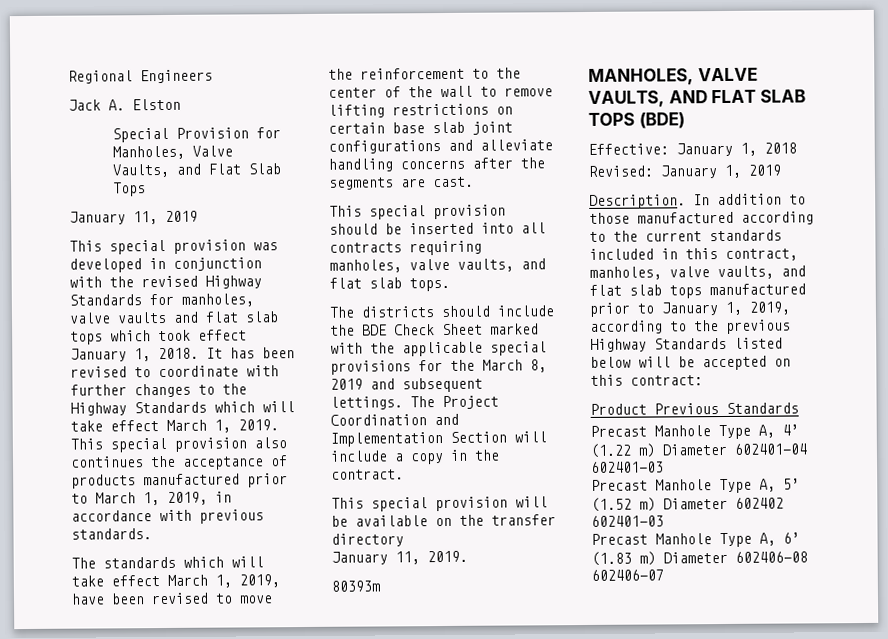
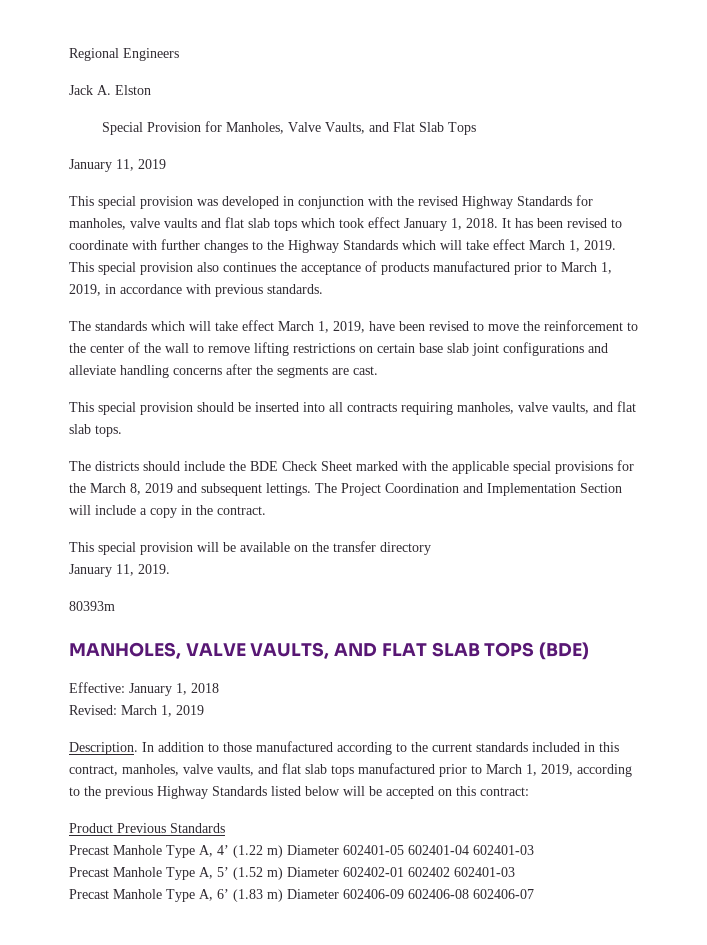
- Revised: January 1, 2019
+ Revised: March 1, 2019
- In addition to those manufactured according to the current standards included in this contract, manholes, valve vaults, and flat slab tops manufactured prior to January 1, 2019, according to the previous Highway Standards listed below will be accepted on this contract:
+ In addition to those manufactured according to the current standards included in this contract, manholes, valve vaults, and flat slab tops manufactured prior to March 1, 2019, according to the previous Highway Standards listed below will be accepted on this contract:
- Precast Manhole Type A, 4’ (1.22 m) Diameter 602401-04 602401-03
+ Precast Manhole Type A, 4’ (1.22 m) Diameter 602401-05 602401-04 602401-03
- Precast Manhole Type A, 5’ (1.52 m) Diameter 602402 602401-03
+ Precast Manhole Type A, 5’ (1.52 m) Diameter 602402-01 602402 602401-03
- Precast Manhole Type A, 6’ (1.83 m) Diameter 602406-08 602406-07
+ Precast Manhole Type A, 6’ (1.83 m) Diameter 602406-09 602406-08 602406-07

